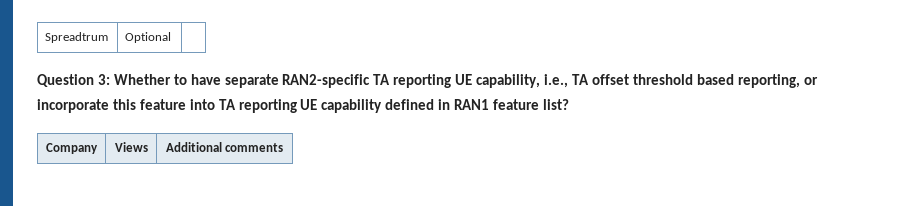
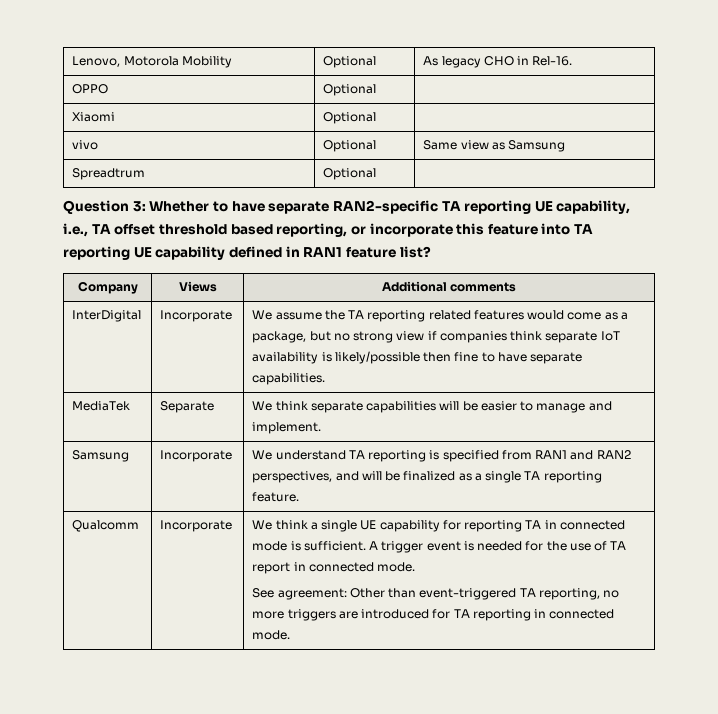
+ Lenovo, Motorola Mobility | Optional | As legacy CHO in Rel-16.
+ OPPO | Optional |
+ Xiaomi | Optional |
+ vivo | Optional | Same view as Samsung
+ InterDigital | Incorporate | We assume the TA reporting related features would come as a package, but no strong view if companies think separate IoT availability is likely/possible then fine to have separate capabilities.
+ MediaTek | Separate | We think separate capabilities will be easier to manage and implement.
+ Samsung | Incorporate | We understand TA reporting is specified from RAN1 and RAN2 perspectives, and will be finalized as a single TA reporting feature.
+ Qualcomm | Incorporate | We think a single UE capability for reporting TA in connected mode is sufficient. A trigger event is needed for the use of TA report in connected mode.
+ See agreement: Other than event-triggered TA reporting, no more triggers are introduced for TA reporting in connected mode.

